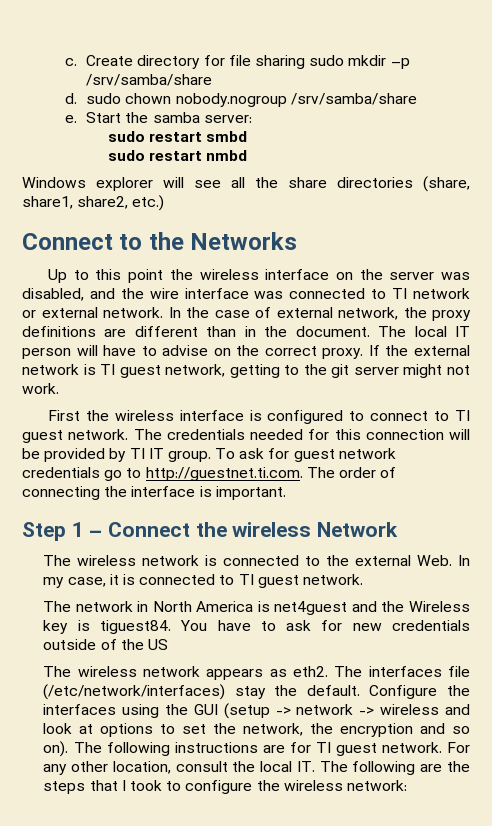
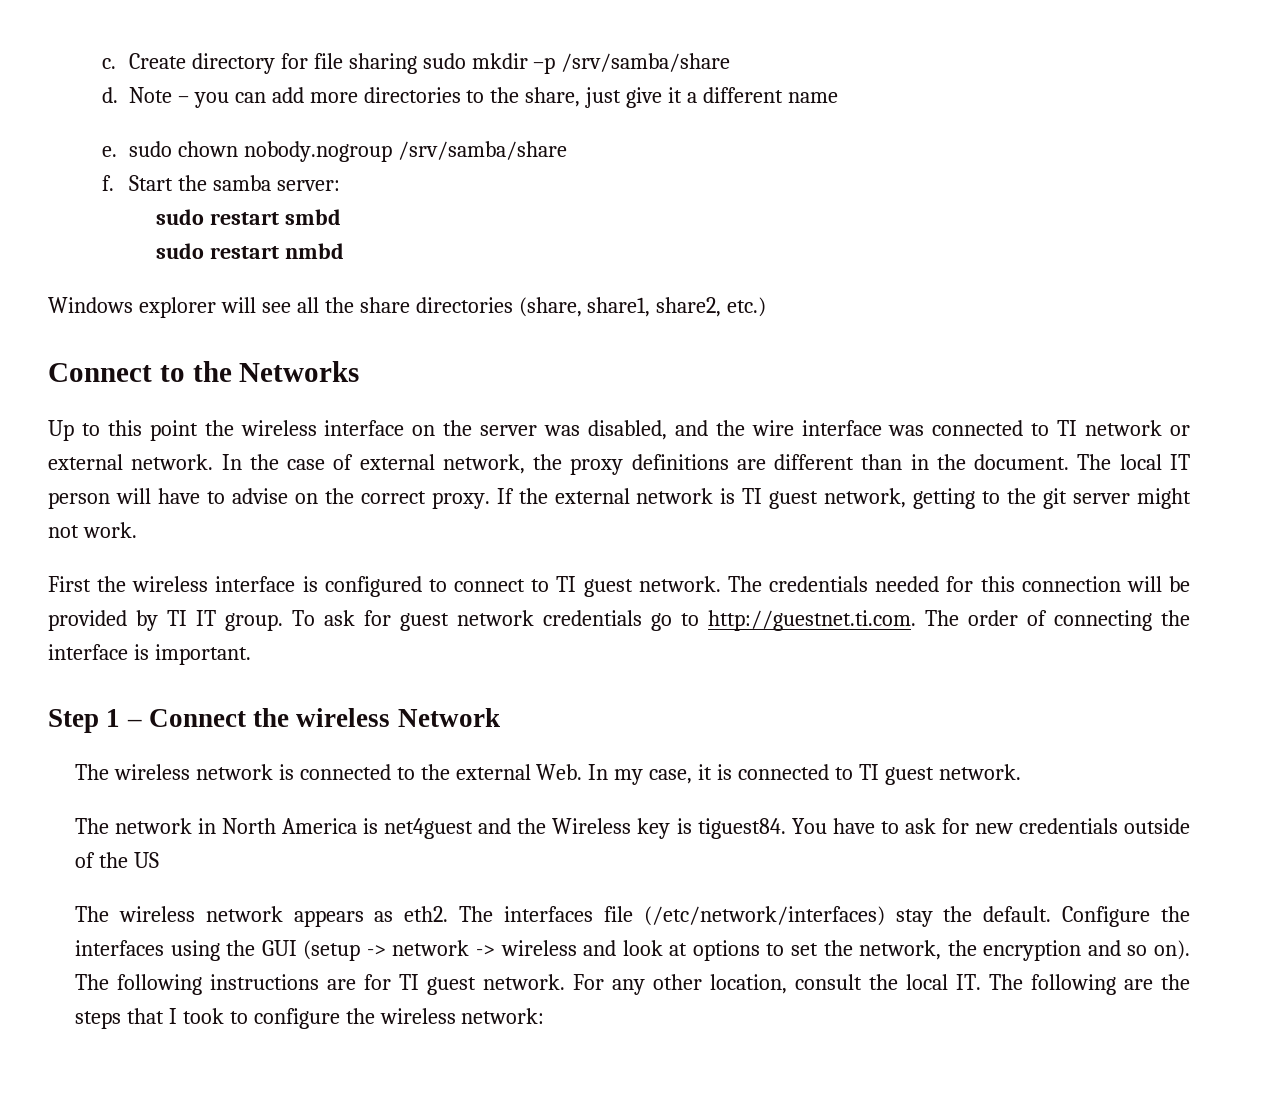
- d. sudo chown nobody.nogroup /srv/samba/share
+ d. Note – you can add more directories to the share, just give it a different name
+ e. sudo chown nobody.nogroup /srv/samba/share
- e.
+ f.

